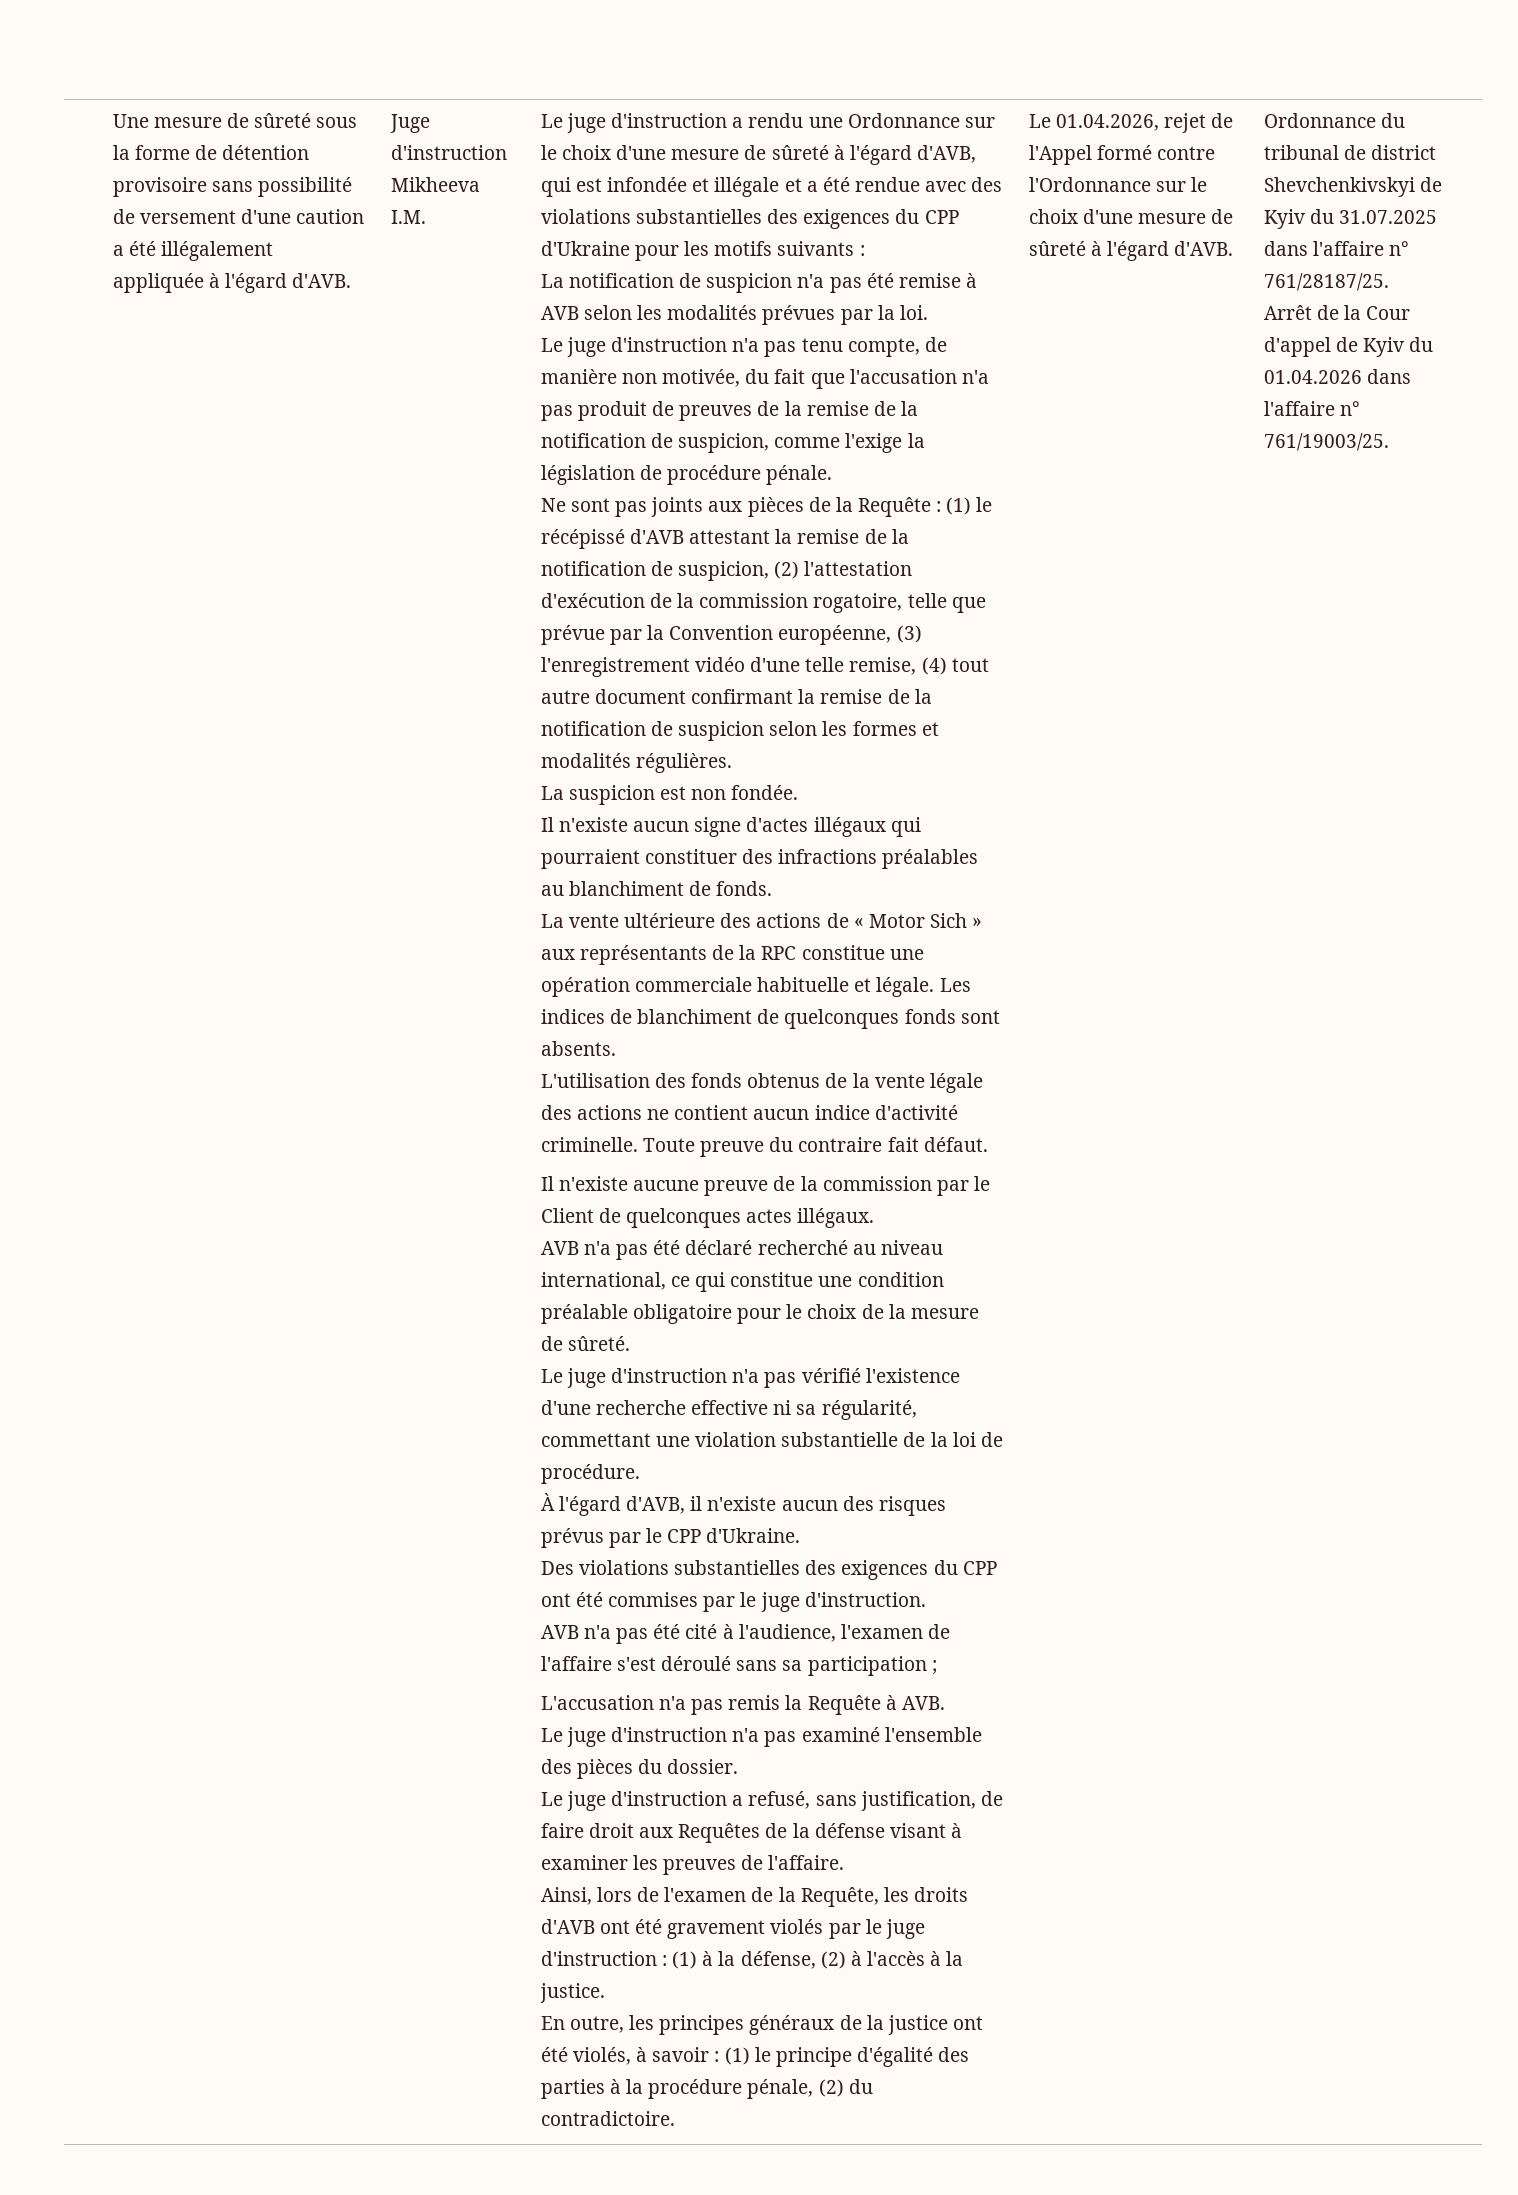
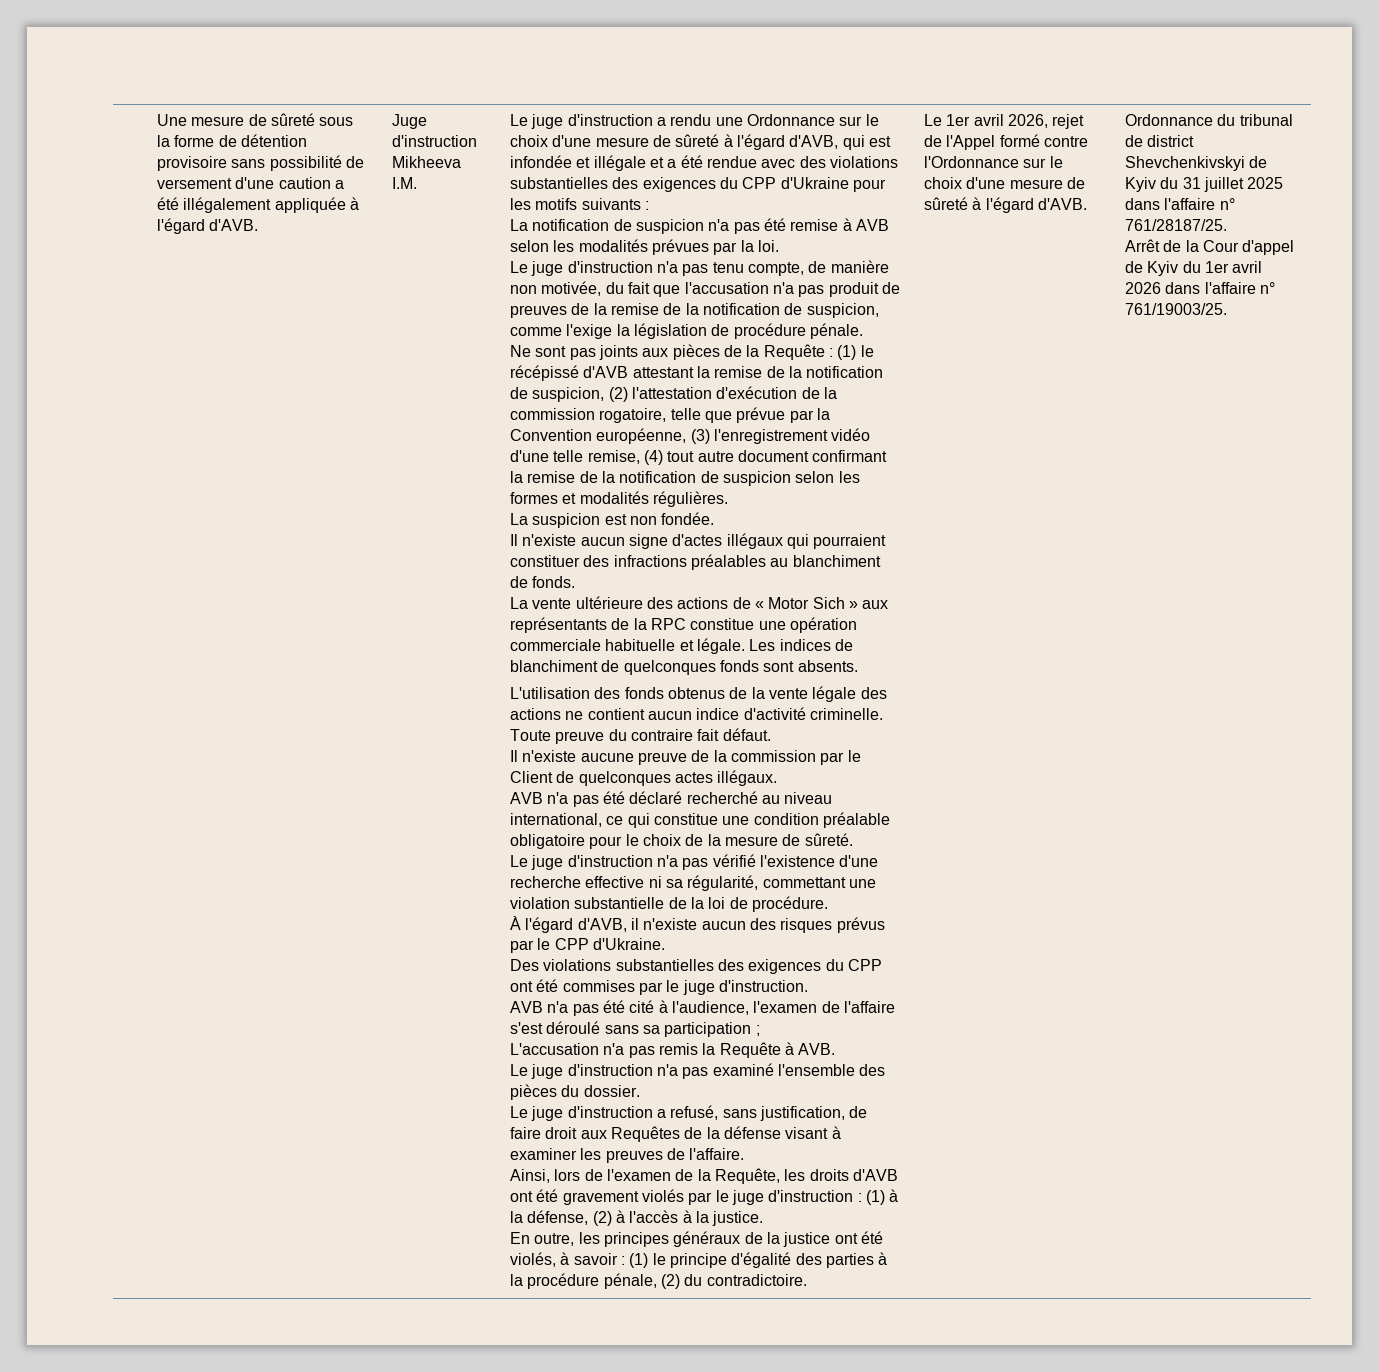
- Le 01.04.2026, rejet de l'Appel formé contre l'Ordonnance sur le choix d'une mesure de sûreté à l'égard d'AVB.
+ Le 1er avril 2026, rejet de l'Appel formé contre l'Ordonnance sur le choix d'une mesure de sûreté à l'égard d'AVB.
- Ordonnance du tribunal de district Shevchenkivskyi de Kyiv du 31.07.2025 dans l'affaire n° 761/28187/25.
+ Ordonnance du tribunal de district Shevchenkivskyi de Kyiv du 31 juillet 2025 dans l'affaire n° 761/28187/25.
- Arrêt de la Cour d'appel de Kyiv du 01.04.2026 dans l'affaire n° 761/19003/25.
+ Arrêt de la Cour d'appel de Kyiv du 1er avril 2026 dans l'affaire n° 761/19003/25.

